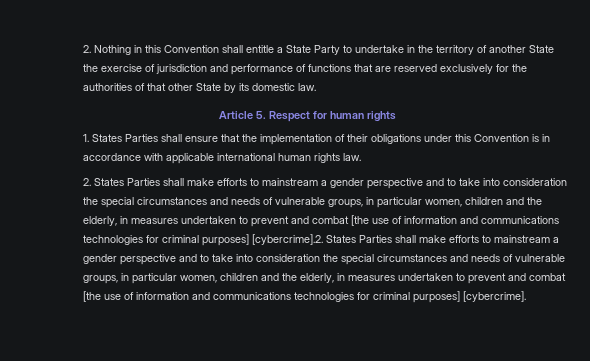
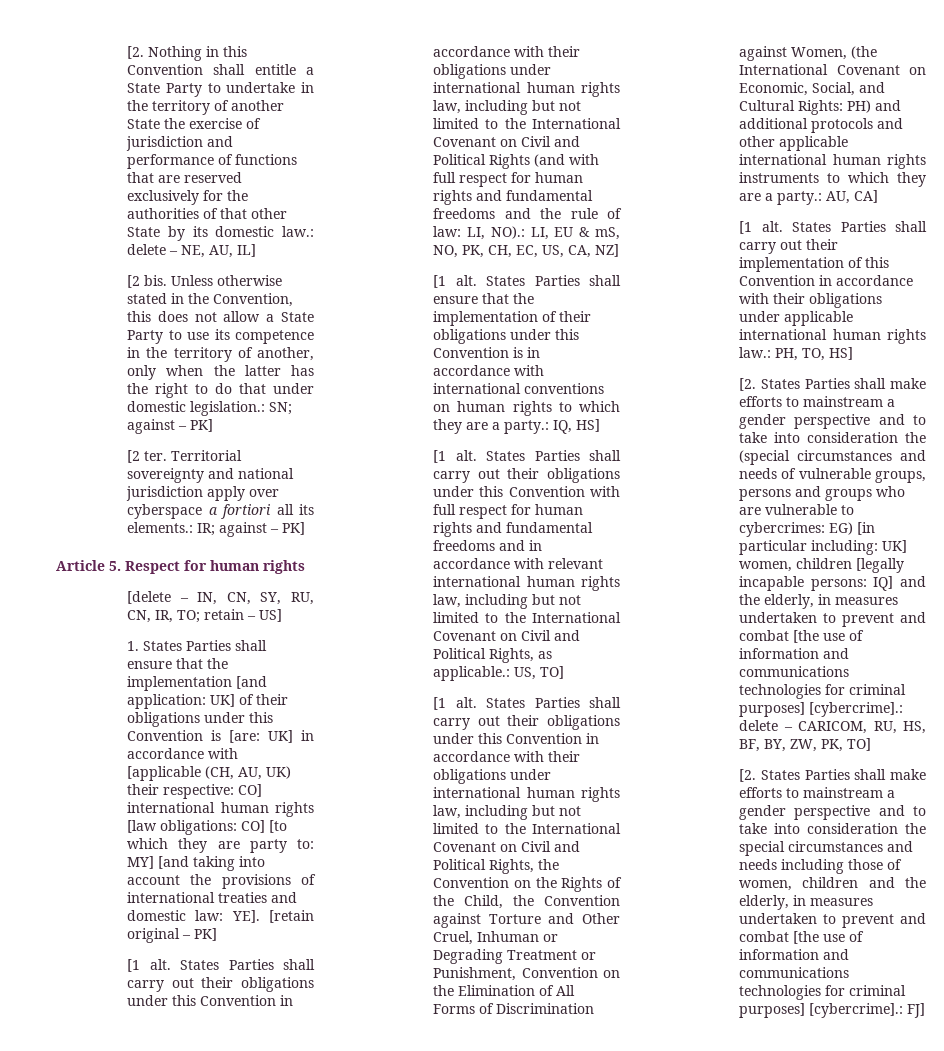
- 2. Nothing in this Convention shall entitle a State Party to undertake in the territory of another State the exercise of jurisdiction and performance of functions that are reserved exclusively for the authorities of that other State by its domestic law.
+ [2. Nothing in this Convention shall entitle a State Party to undertake in the territory of another State the exercise of jurisdiction and performance of functions that are reserved exclusively for the authorities of that other State by its domestic law.: delete – NE, AU, IL]
+ [2 bis. Unless otherwise stated in the Convention, this does not allow a State Party to use its competence in the territory of another, only when the latter has the right to do that under domestic legislation.: SN; against – PK]
+ [2 ter. Territorial sovereignty and national jurisdiction apply over cyberspace a fortiori all its elements.: IR; against – PK]
+ [delete – IN, CN, SY, RU, CN, IR, TO; retain – US]
- 1. States Parties shall ensure that the implementation of their obligations under this Convention is in accordance with applicable international human rights law.
- 2. States Parties shall make efforts to mainstream a gender perspective and to take into consideration the special circumstances and needs of vulnerable groups, in particular women, children and the elderly, in measures undertaken to prevent and combat [the use of information and communications technologies for criminal purposes] [cybercrime].2. States Parties shall make efforts to mainstream a gender perspective and to take into consideration the special circumstances and needs of vulnerable groups, in particular women, children and the elderly, in measures undertaken to prevent and combat [the use of information and communications technologies for criminal purposes] [cybercrime].
+ 1. States Parties shall ensure that the implementation [and application: UK] of their obligations under this Convention is [are: UK] in accordance with [applicable (CH, AU, UK) their respective: CO] international human rights [law obligations: CO] [to which they are party to: MY] [and taking into account the provisions of international treaties and domestic law: YE]. [retain original – PK]
+ [1 alt. States Parties shall carry out their obligations under this Convention in accordance with their obligations under international human rights law, including but not limited to the International Covenant on Civil and Political Rights (and with full respect for human rights and fundamental freedoms and the rule of law: LI, NO).: LI, EU & mS, NO, PK, CH, EC, US, CA, NZ]
+ [1 alt. States Parties shall ensure that the implementation of their obligations under this Convention is in accordance with international conventions on human rights to which they are a party.: IQ, HS]
+ [1 alt. States Parties shall carry out their obligations under this Convention with full respect for human rights and fundamental freedoms and in accordance with relevant international human rights law, including but not limited to the International Covenant on Civil and Political Rights, as applicable.: US, TO]
+ [1 alt. States Parties shall carry out their obligations under this Convention in accordance with their obligations under international human rights law, including but not limited to the International Covenant on Civil and Political Rights, the Convention on the Rights of the Child, the Convention against Torture and Other Cruel, Inhuman or Degrading Treatment or Punishment, Convention on the Elimination of All Forms of Discrimination against Women, (the International Covenant on Economic, Social, and Cultural Rights: PH) and additional protocols and other applicable international human rights instruments to which they are a party.: AU, CA]
+ [1 alt. States Parties shall carry out their implementation of this Convention in accordance with their obligations under applicable international human rights law.: PH, TO, HS]
+ [2. States Parties shall make efforts to mainstream a gender perspective and to take into consideration the (special circumstances and needs of vulnerable groups, persons and groups who are vulnerable to cybercrimes: EG) [in particular including: UK] women, children [legally incapable persons: IQ] and the elderly, in measures undertaken to prevent and combat [the use of information and communications technologies for criminal purposes] [cybercrime].: delete – CARICOM, RU, HS, BF, BY, ZW, PK, TO]
+ [2. States Parties shall make efforts to mainstream a gender perspective and to take into consideration the special circumstances and needs including those of women, children and the elderly, in measures undertaken to prevent and combat [the use of information and communications technologies for criminal purposes] [cybercrime].: FJ]

